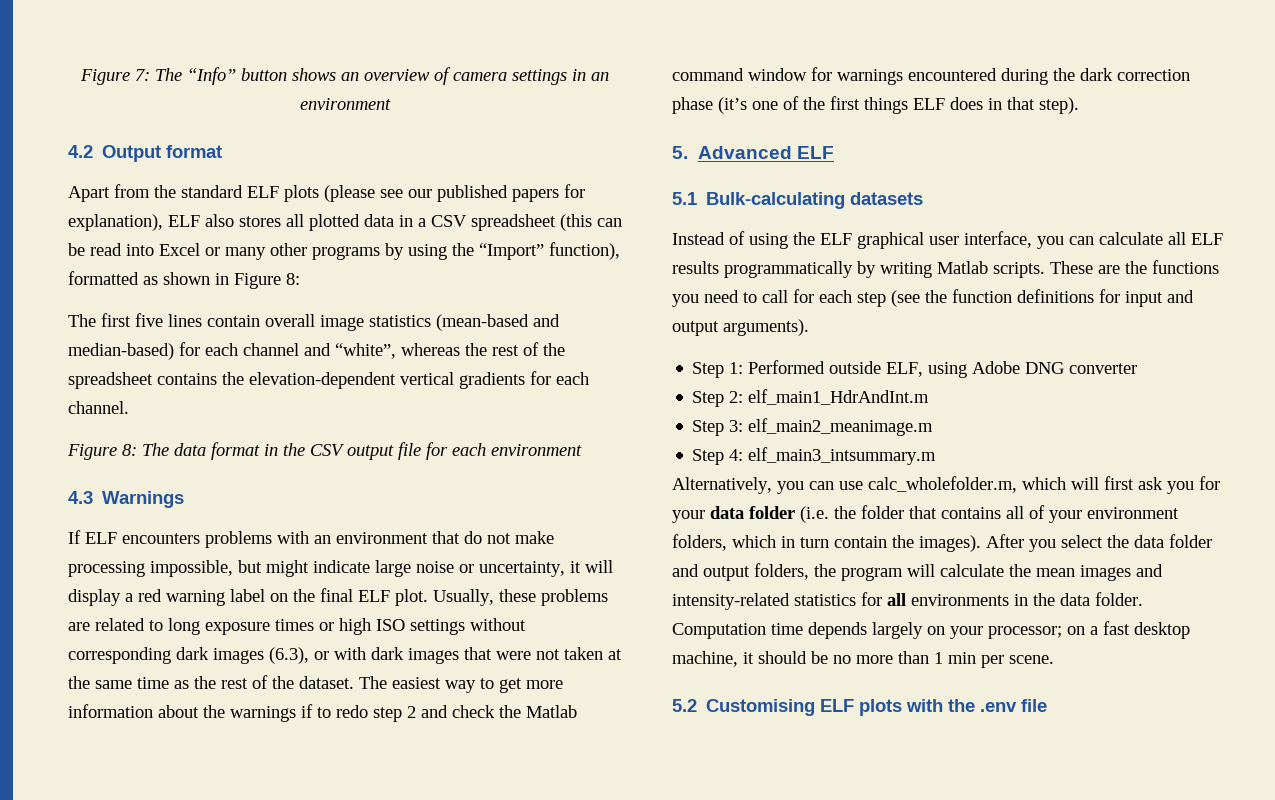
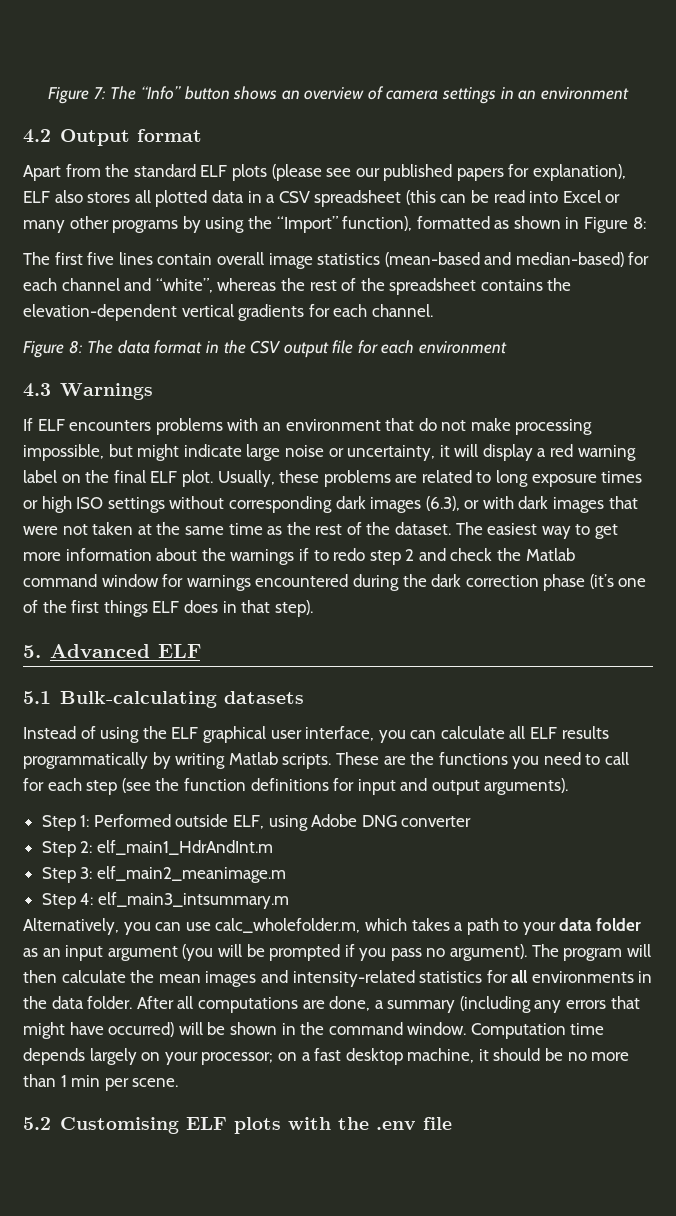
- Alternatively, you can use calc_wholefolder.m, which will first ask you for your data folder (i.e. the folder that contains all of your environment folders, which in turn contain the images). After you select the data folder and output folders, the program will calculate the mean images and intensity-related statistics for all environments in the data folder.
+ Alternatively, you can use calc_wholefolder.m, which takes a path to your data folder as an input argument (you will be prompted if you pass no argument). The program will then calculate the mean images and intensity-related statistics for all environments in the data folder.
+ After all computations are done, a summary (including any errors that might have occurred) will be shown in the command window.

